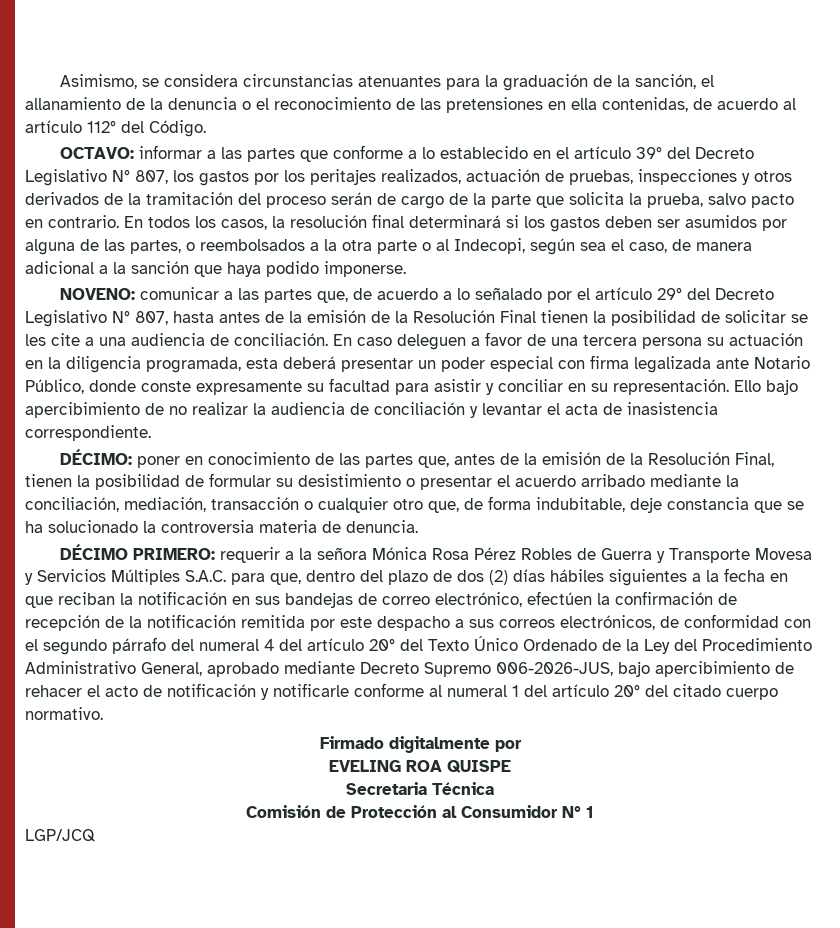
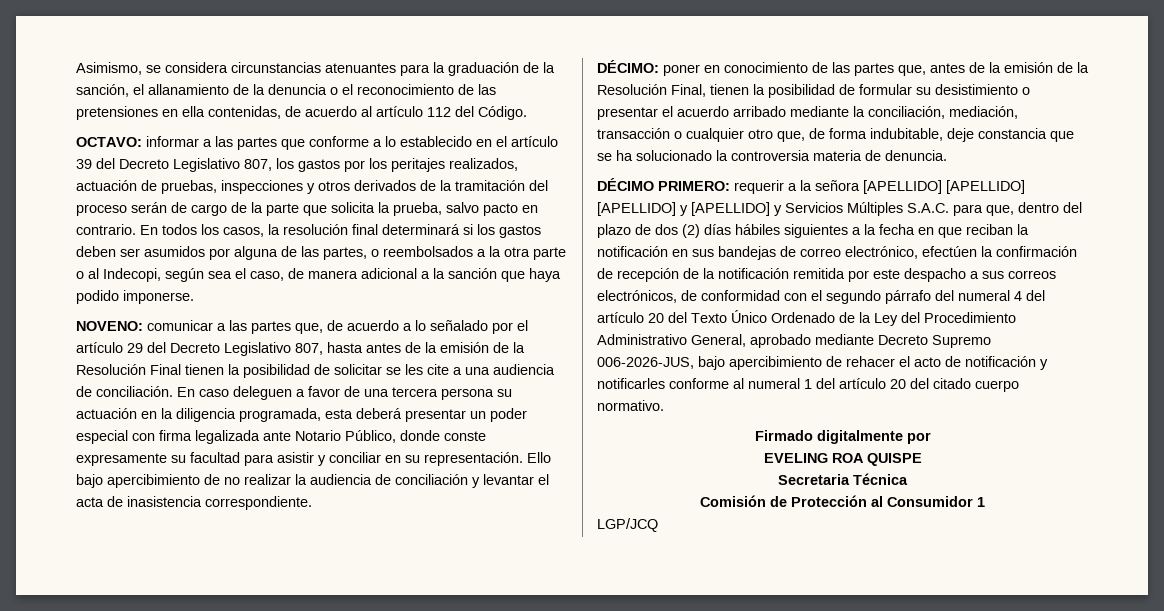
- Asimismo, se considera circunstancias atenuantes para la graduación de la sanción, el allanamiento de la denuncia o el reconocimiento de las pretensiones en ella contenidas, de acuerdo al artículo 112° del Código.
+ Asimismo, se considera circunstancias atenuantes para la graduación de la sanción, el allanamiento de la denuncia o el reconocimiento de las pretensiones en ella contenidas, de acuerdo al artículo 112 del Código.
- OCTAVO: informar a las partes que conforme a lo establecido en el artículo 39° del Decreto Legislativo N° 807, los gastos por los peritajes realizados, actuación de pruebas, inspecciones y otros derivados de la tramitación del proceso serán de cargo de la parte que solicita la prueba, salvo pacto en contrario.
+ OCTAVO: informar a las partes que conforme a lo establecido en el artículo 39 del Decreto Legislativo 807, los gastos por los peritajes realizados, actuación de pruebas, inspecciones y otros derivados de la tramitación del proceso serán de cargo de la parte que solicita la prueba, salvo pacto en contrario.
- NOVENO: comunicar a las partes que, de acuerdo a lo señalado por el artículo 29° del Decreto Legislativo N° 807, hasta antes de la emisión de la Resolución Final tienen la posibilidad de solicitar se les cite a una audiencia de conciliación.
+ NOVENO: comunicar a las partes que, de acuerdo a lo señalado por el artículo 29 del Decreto Legislativo 807, hasta antes de la emisión de la Resolución Final tienen la posibilidad de solicitar se les cite a una audiencia de conciliación.
- requerir a la señora Mónica Rosa Pérez Robles de Guerra y Transporte Movesa y Servicios Múltiples S.A.C. para que, dentro del plazo de dos (2) días hábiles siguientes a la fecha en que reciban la notificación en sus bandejas de correo electrónico, efectúen la confirmación de recepción de la notificación remitida por este despacho a sus correos electrónicos, de conformidad con el segundo párrafo del numeral 4 del artículo 20° del Texto Único Ordenado de la Ley del Procedimiento Administrativo General, aprobado mediante Decreto Supremo 006-2026-JUS, bajo apercibimiento de rehacer el acto de notificación y notificarle conforme al numeral 1 del artículo 20° del citado cuerpo normativo.
+ requerir a la señora [APELLIDO] [APELLIDO] [APELLIDO] y [APELLIDO] y Servicios Múltiples S.A.C. para que, dentro del plazo de dos (2) días hábiles siguientes a la fecha en que reciban la notificación en sus bandejas de correo electrónico, efectúen la confirmación de recepción de la notificación remitida por este despacho a sus correos electrónicos, de conformidad con el segundo párrafo del numeral 4 del artículo 20 del Texto Único Ordenado de la Ley del Procedimiento Administrativo General, aprobado mediante Decreto Supremo 006-2026-JUS, bajo apercibimiento de rehacer el acto de notificación y notificarles conforme al numeral 1 del artículo 20 del citado cuerpo normativo.
- Comisión de Protección al Consumidor N° 1
+ Comisión de Protección al Consumidor 1

